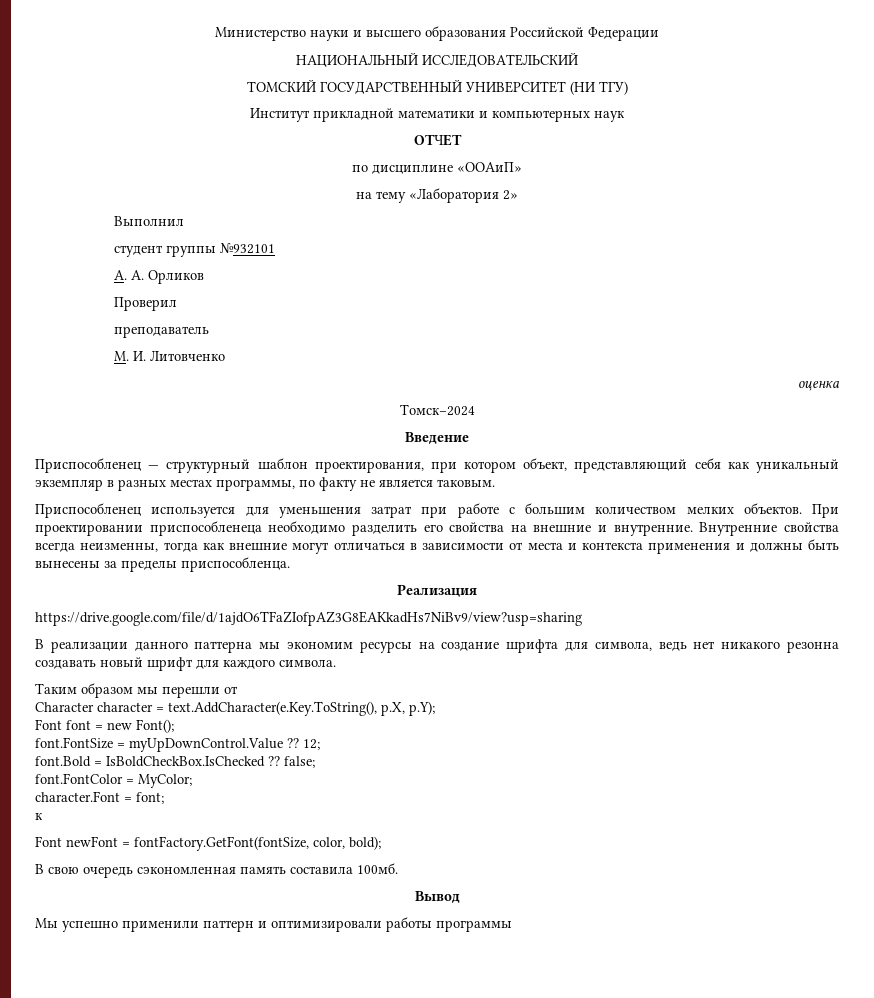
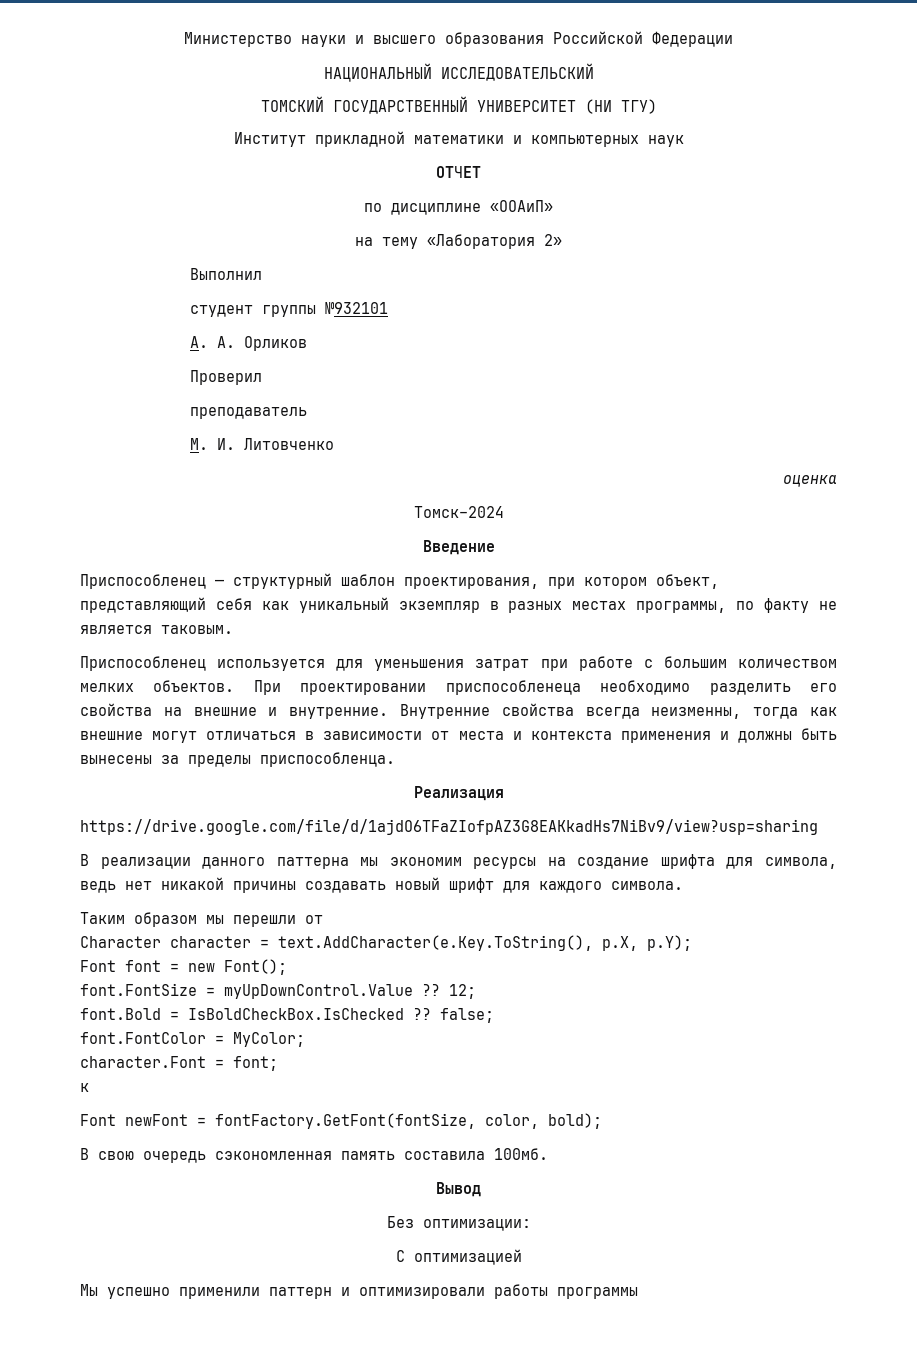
- В реализации данного паттерна мы экономим ресурсы на создание шрифта для символа, ведь нет никакого резонна создавать новый шрифт для каждого символа.
+ В реализации данного паттерна мы экономим ресурсы на создание шрифта для символа, ведь нет никакой причины создавать новый шрифт для каждого символа.
+ Без оптимизации:
+ C оптимизацией

